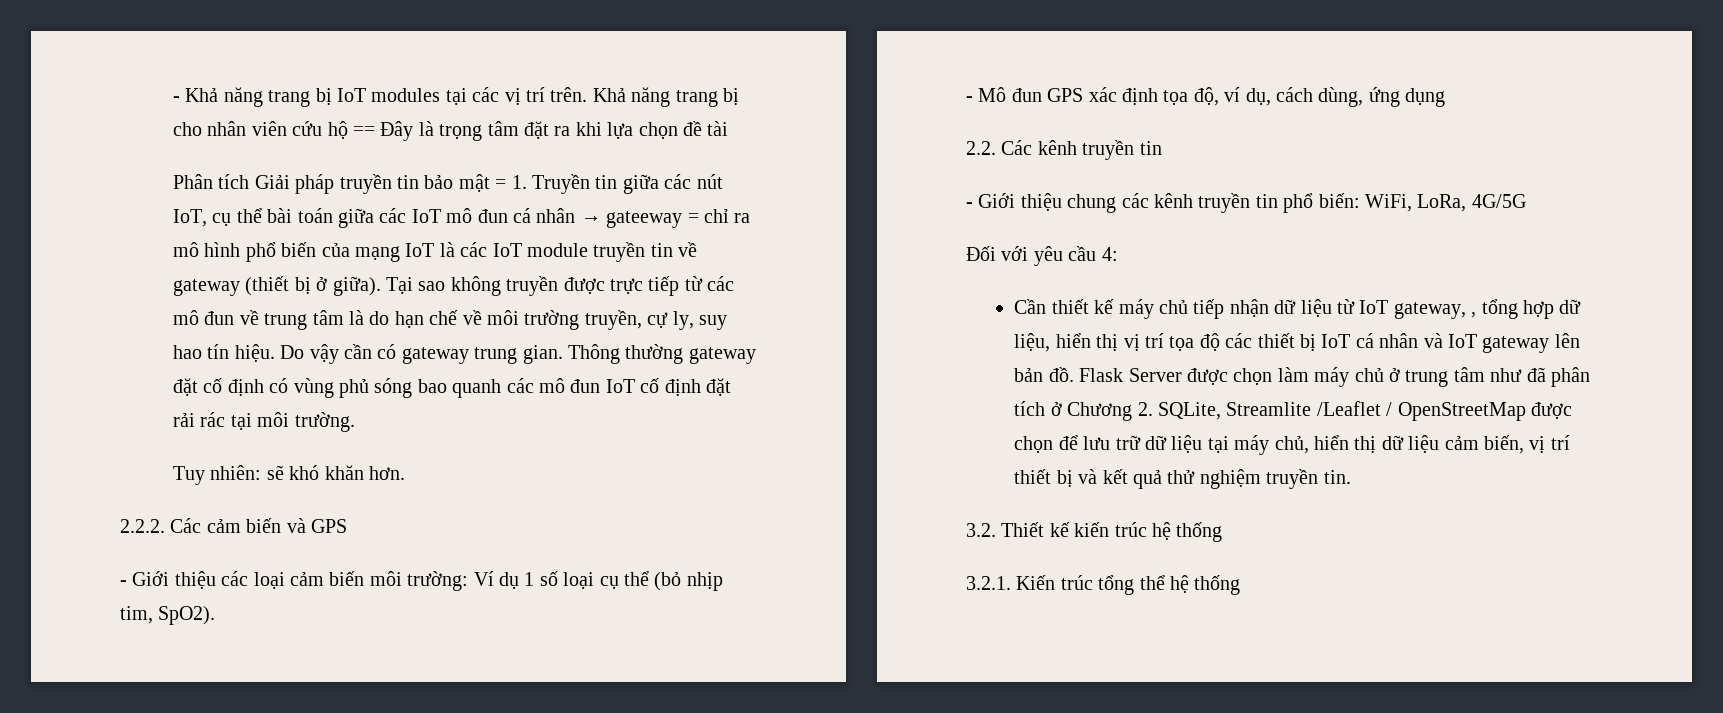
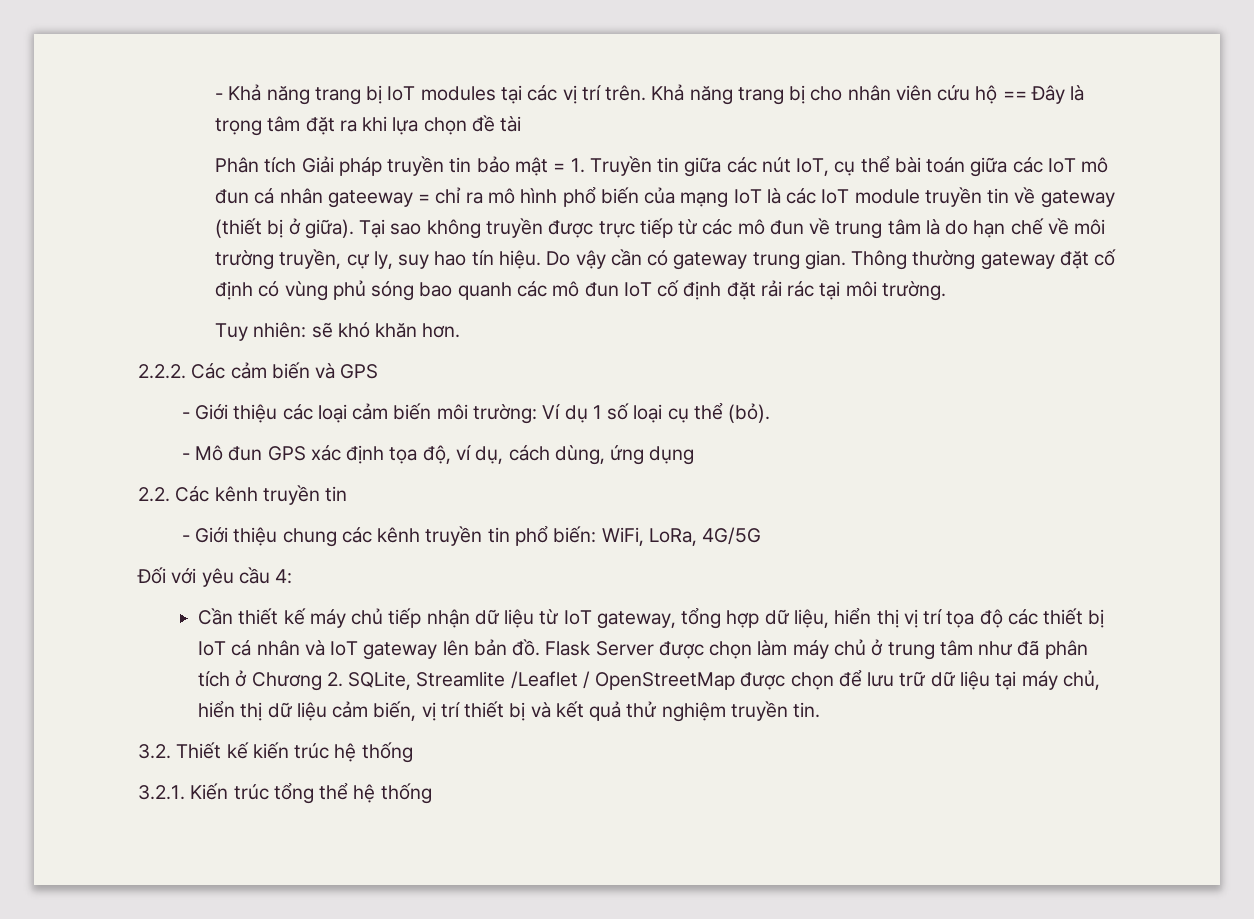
- Phân tích Giải pháp truyền tin bảo mật = 1. Truyền tin giữa các nút IoT, cụ thể bài toán giữa các IoT mô đun cá nhân → gateeway = chỉ ra mô hình phổ biến của mạng IoT là các IoT module truyền tin về gateway (thiết bị ở giữa).
+ Phân tích Giải pháp truyền tin bảo mật = 1. Truyền tin giữa các nút IoT, cụ thể bài toán giữa các IoT mô đun cá nhân gateeway = chỉ ra mô hình phổ biến của mạng IoT là các IoT module truyền tin về gateway (thiết bị ở giữa).
- - Giới thiệu các loại cảm biến môi trường: Ví dụ 1 số loại cụ thể (bỏ nhịp tim, SpO2).
+ - Giới thiệu các loại cảm biến môi trường: Ví dụ 1 số loại cụ thể (bỏ).
- Cần thiết kế máy chủ tiếp nhận dữ liệu từ IoT gateway, , tổng hợp dữ liệu, hiển thị vị trí tọa độ các thiết bị IoT cá nhân và IoT gateway lên bản đồ.
+ Cần thiết kế máy chủ tiếp nhận dữ liệu từ IoT gateway, tổng hợp dữ liệu, hiển thị vị trí tọa độ các thiết bị IoT cá nhân và IoT gateway lên bản đồ.

